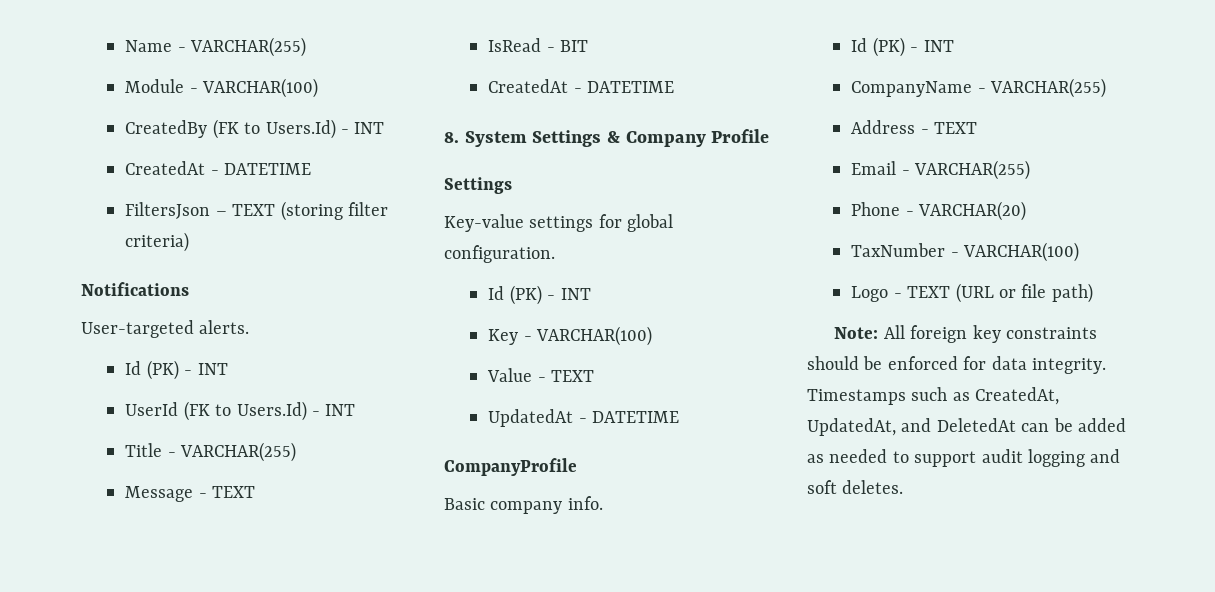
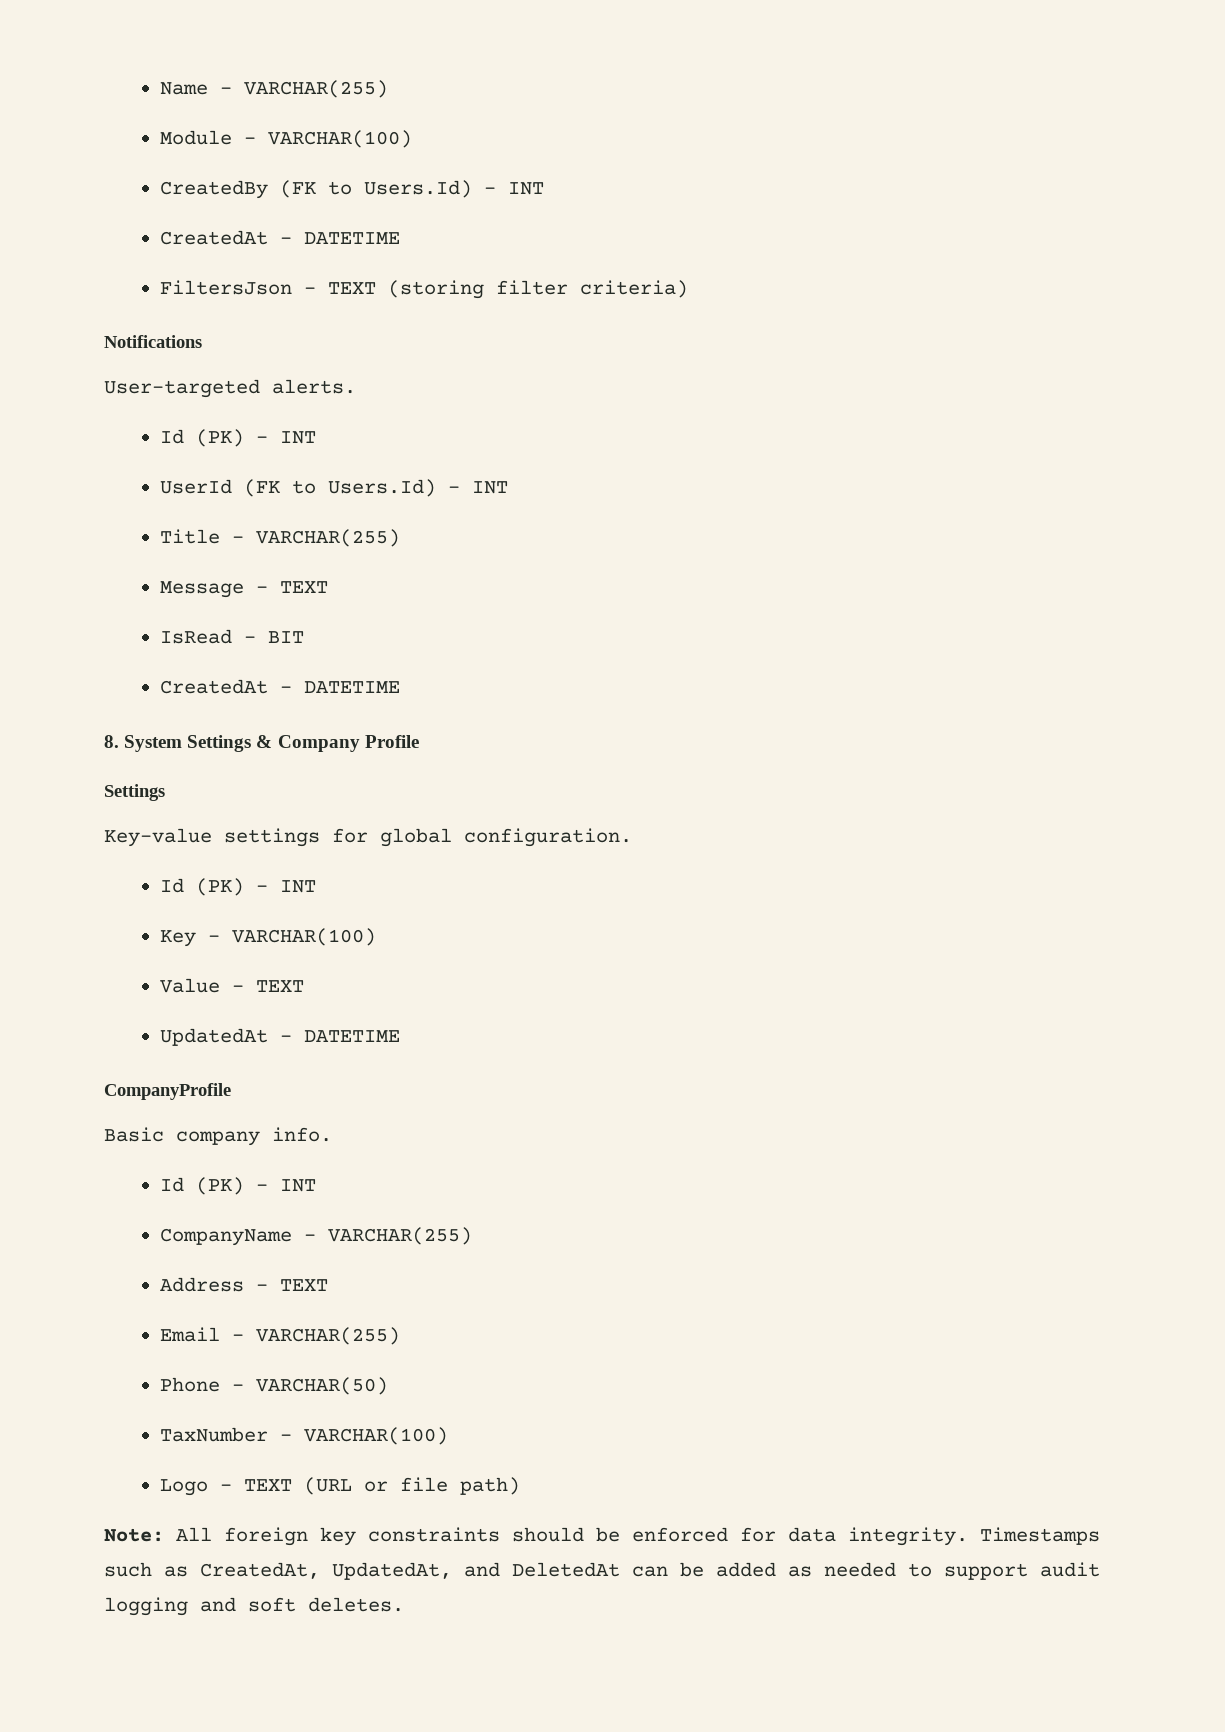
- Phone - VARCHAR(20)
+ Phone - VARCHAR(50)

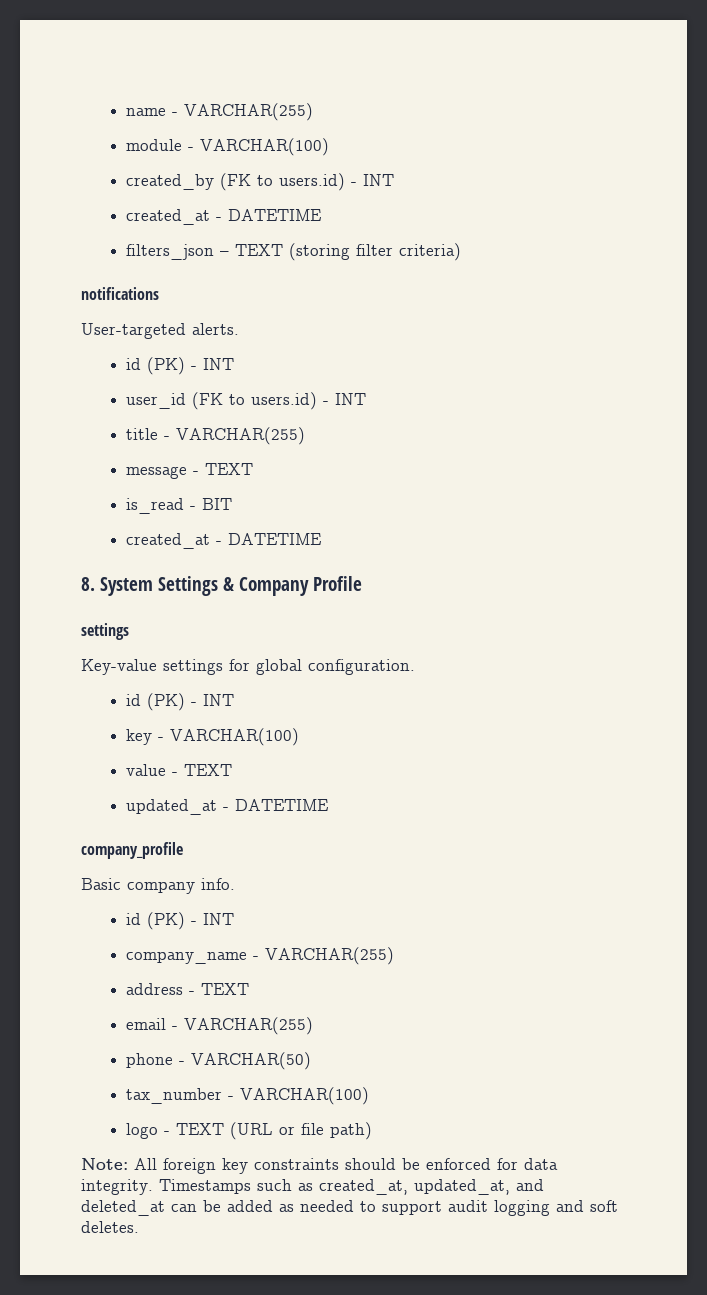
- Name - VARCHAR(255)
- Module - VARCHAR(100)
- CreatedBy (FK to Users.Id) - INT
- CreatedAt - DATETIME
- FiltersJson – TEXT (storing filter criteria)
+ name - VARCHAR(255)
+ module - VARCHAR(100)
+ created_by (FK to users.id) - INT
+ created_at - DATETIME
+ filters_json – TEXT (storing filter criteria)
- Notifications
+ notifications
  User-targeted alerts.
- Id (PK) - INT
- UserId (FK to Users.Id) - INT
- Title - VARCHAR(255)
- Message - TEXT
- IsRead - BIT
- CreatedAt - DATETIME
+ id (PK) - INT
+ user_id (FK to users.id) - INT
+ title - VARCHAR(255)
+ message - TEXT
+ is_read - BIT
+ created_at - DATETIME
  8. System Settings & Company Profile
- Settings
+ settings
  Key-value settings for global configuration.
- Id (PK) - INT
- Key - VARCHAR(100)
- Value - TEXT
- UpdatedAt - DATETIME
- CompanyProfile
+ id (PK) - INT
+ key - VARCHAR(100)
+ value - TEXT
+ updated_at - DATETIME
+ company_profile
  Basic company info.
- Id (PK) - INT
- CompanyName - VARCHAR(255)
- Address - TEXT
- Email - VARCHAR(255)
- Phone - VARCHAR(50)
+ id (PK) - INT
+ company_name - VARCHAR(255)
+ address - TEXT
+ email - VARCHAR(255)
+ phone - VARCHAR(50)
- TaxNumber - VARCHAR(100)
- Logo - TEXT (URL or file path)
+ tax_number - VARCHAR(100)
+ logo - TEXT (URL or file path)
- Timestamps such as CreatedAt, UpdatedAt, and DeletedAt can be added as needed to support audit logging and soft deletes.
+ Timestamps such as created_at, updated_at, and deleted_at can be added as needed to support audit logging and soft deletes.

